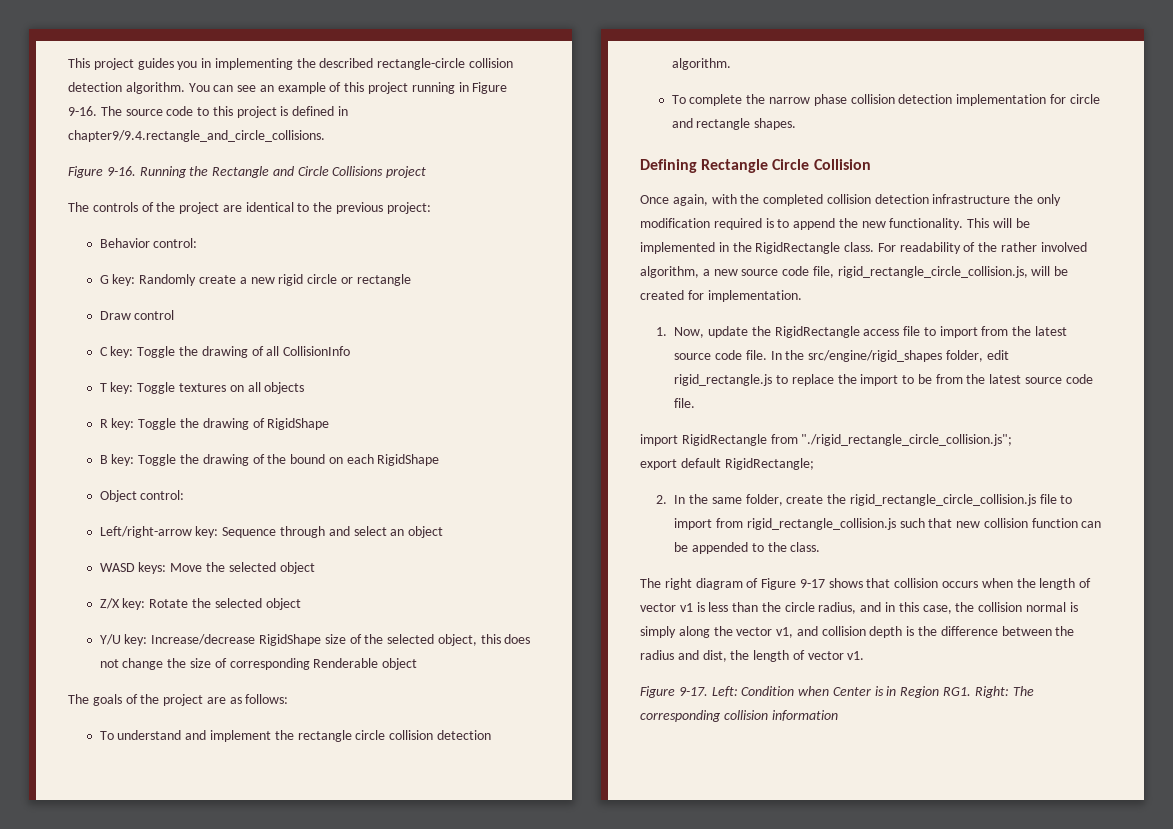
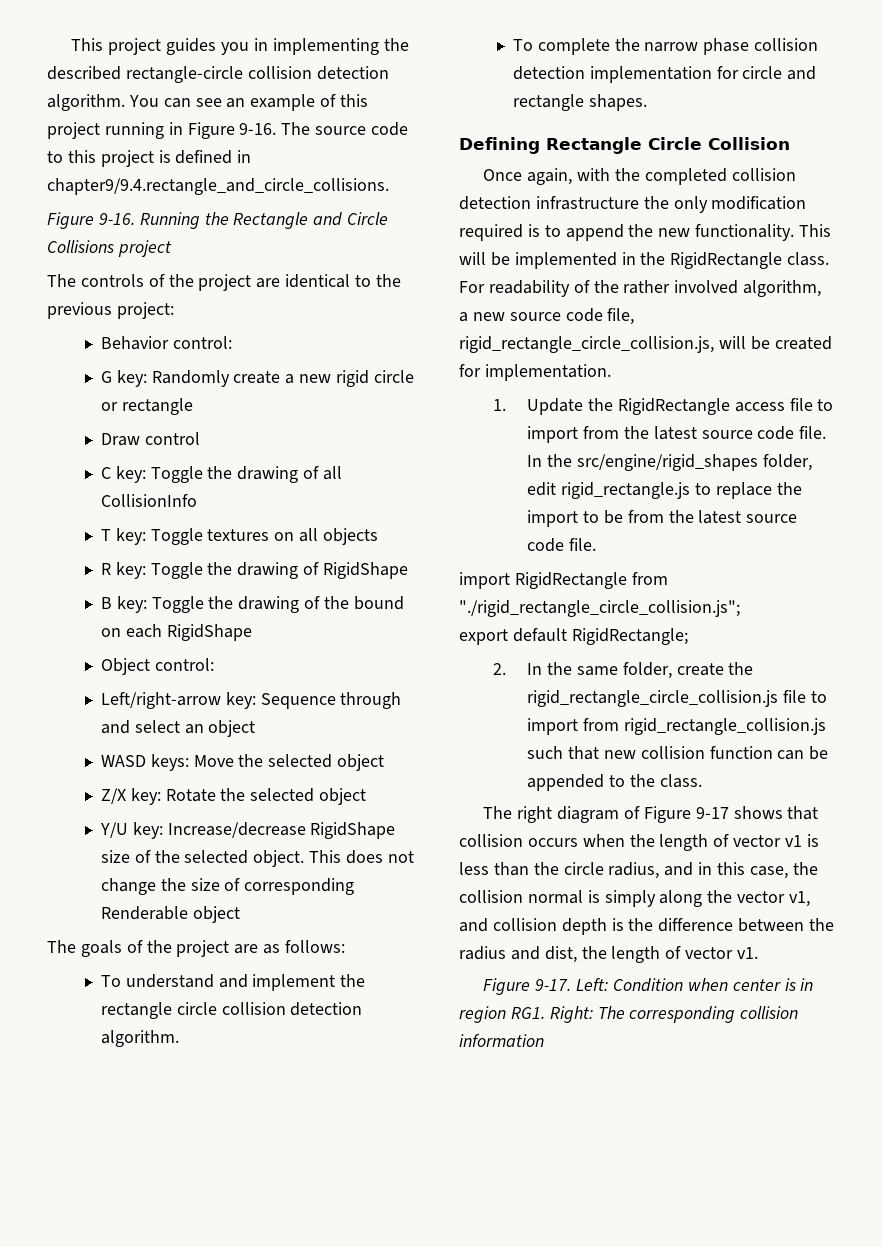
- Y/U key: Increase/decrease RigidShape size of the selected object, this does not change the size of corresponding Renderable object
+ Y/U key: Increase/decrease RigidShape size of the selected object. This does not change the size of corresponding Renderable object
- 1. Now, update the RigidRectangle access file to import from the latest source code file.
+ 1. Update the RigidRectangle access file to import from the latest source code file.
- Left: Condition when Center is in Region RG1. Right: The corresponding collision information
+ Left: Condition when center is in region RG1. Right: The corresponding collision information

